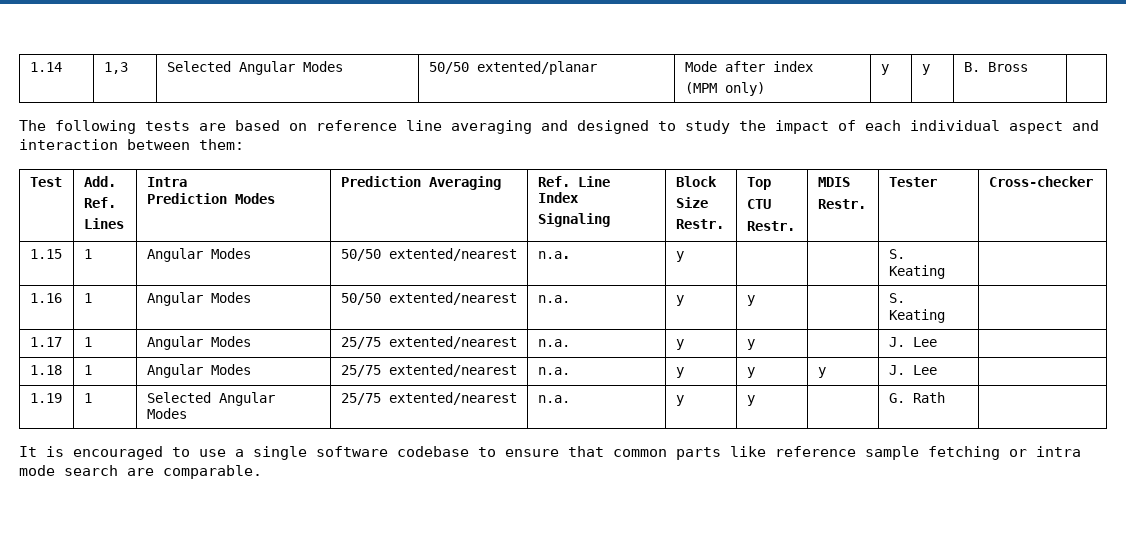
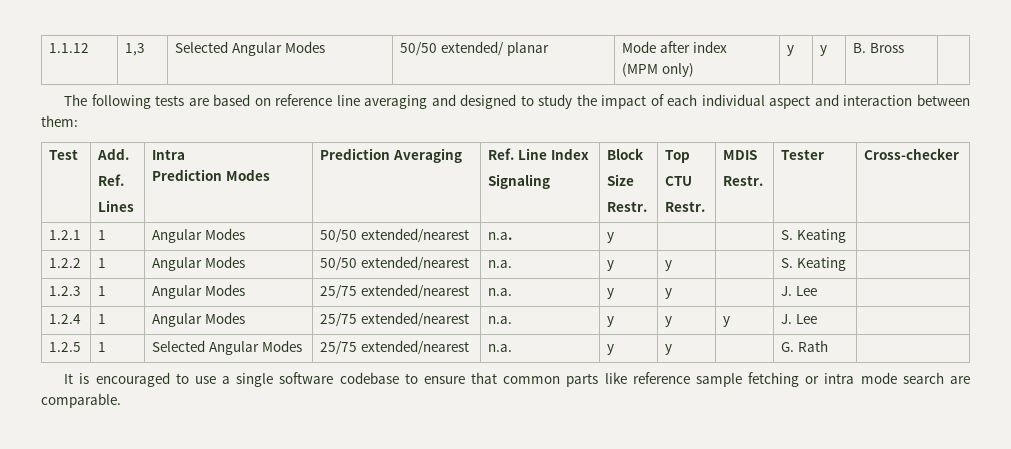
- 1.14 | 1,3 | Selected Angular Modes | 50/50 extented/planar | Mode after index
+ 1.1.12 | 1,3 | Selected Angular Modes | 50/50 extended/ planar | Mode after index
- 1.15 | 1 | Angular Modes | 50/50 extented/nearest | n.a. | y | | | S. Keating |
+ 1.2.1 | 1 | Angular Modes | 50/50 extended/nearest | n.a. | y | | | S. Keating |
- 1.16 | 1 | Angular Modes | 50/50 extented/nearest | n.a. | y | y | | S. Keating |
+ 1.2.2 | 1 | Angular Modes | 50/50 extended/nearest | n.a. | y | y | | S. Keating |
- 1.17 | 1 | Angular Modes | 25/75 extented/nearest | n.a. | y | y | | J. Lee |
+ 1.2.3 | 1 | Angular Modes | 25/75 extended/nearest | n.a. | y | y | | J. Lee |
- 1.18 | 1 | Angular Modes | 25/75 extented/nearest | n.a. | y | y | y | J. Lee |
+ 1.2.4 | 1 | Angular Modes | 25/75 extended/nearest | n.a. | y | y | y | J. Lee |
- 1.19 | 1 | Selected Angular Modes | 25/75 extented/nearest | n.a. | y | y | | G. Rath |
+ 1.2.5 | 1 | Selected Angular Modes | 25/75 extended/nearest | n.a. | y | y | | G. Rath |

